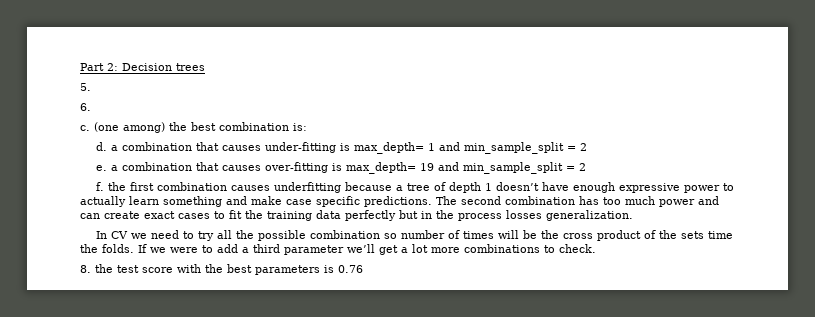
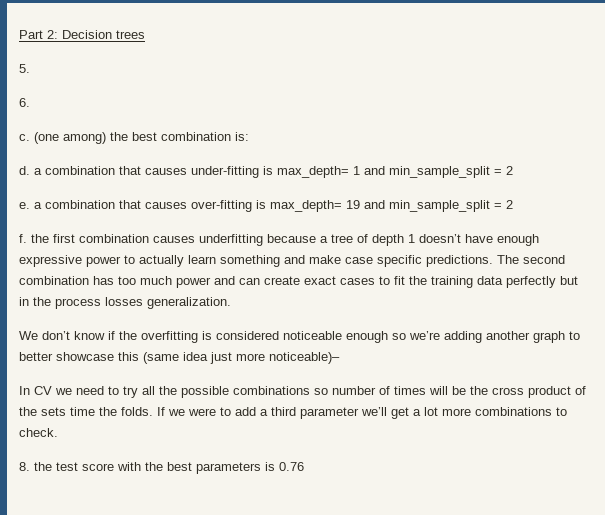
+ We don’t know if the overfitting is considered noticeable enough so we’re adding another graph to better showcase this (same idea just more noticeable)–
- In CV we need to try all the possible combination so number of times will be the cross product of the sets time the folds.
+ In CV we need to try all the possible combinations so number of times will be the cross product of the sets time the folds.

